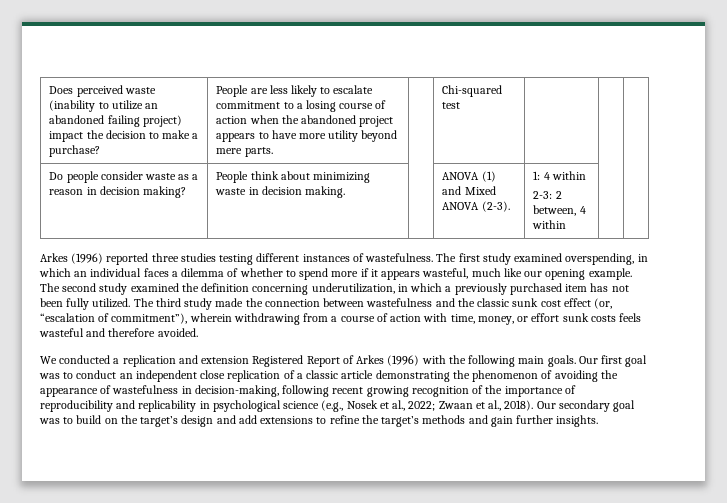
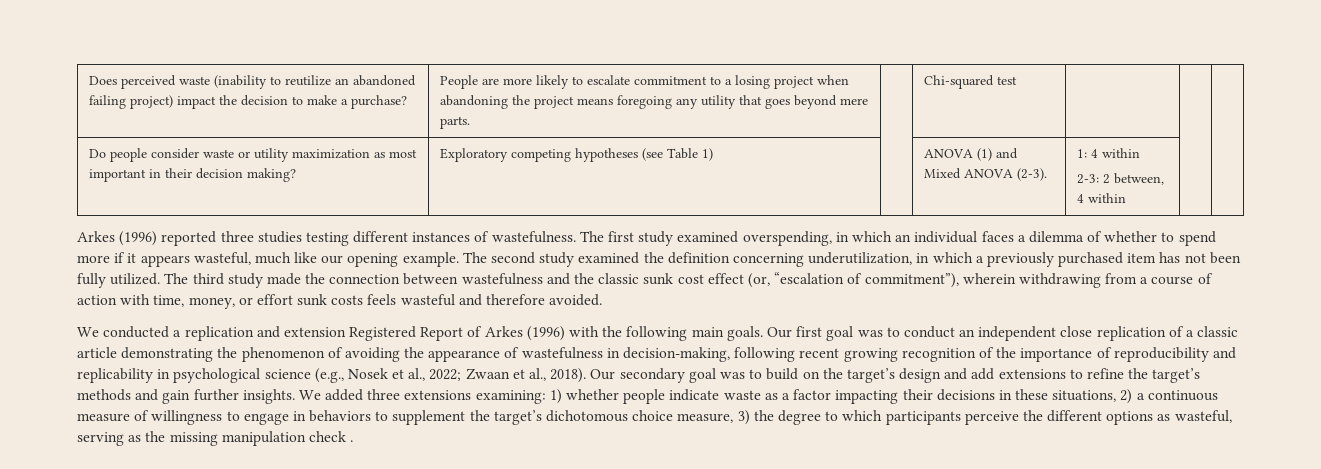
- Does perceived waste (inability to utilize an abandoned failing project) impact the decision to make a purchase?
+ Does perceived waste (inability to reutilize an abandoned failing project) impact the decision to make a purchase?
- People are less likely to escalate commitment to a losing course of action when the abandoned project appears to have more utility beyond mere parts.
+ People are more likely to escalate commitment to a losing project when abandoning the project means foregoing any utility that goes beyond mere parts.
- Do people consider waste as a reason in decision making? | People think about minimizing waste in decision making. | | ANOVA (1) and Mixed ANOVA (2-3). | 1: 4 within
+ Do people consider waste or utility maximization as most important in their decision making? | Exploratory competing hypotheses (see Table 1) | | ANOVA (1) and Mixed ANOVA (2-3). | 1: 4 within
+ We added three extensions examining: 1) whether people indicate waste as a factor impacting their decisions in these situations, 2) a continuous measure of willingness to engage in behaviors to supplement the target’s dichotomous choice measure, 3) the degree to which participants perceive the different options as wasteful, serving as the missing manipulation check .

